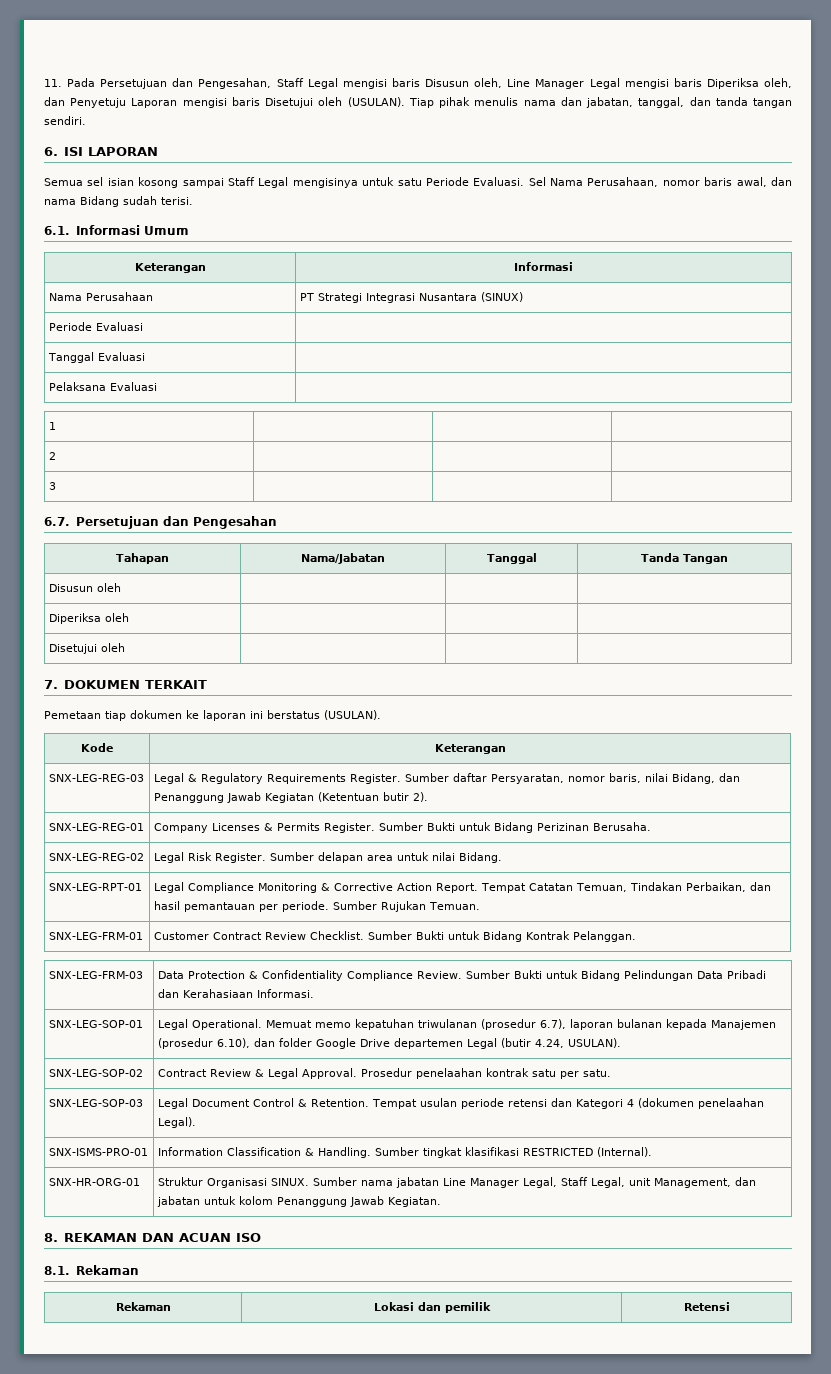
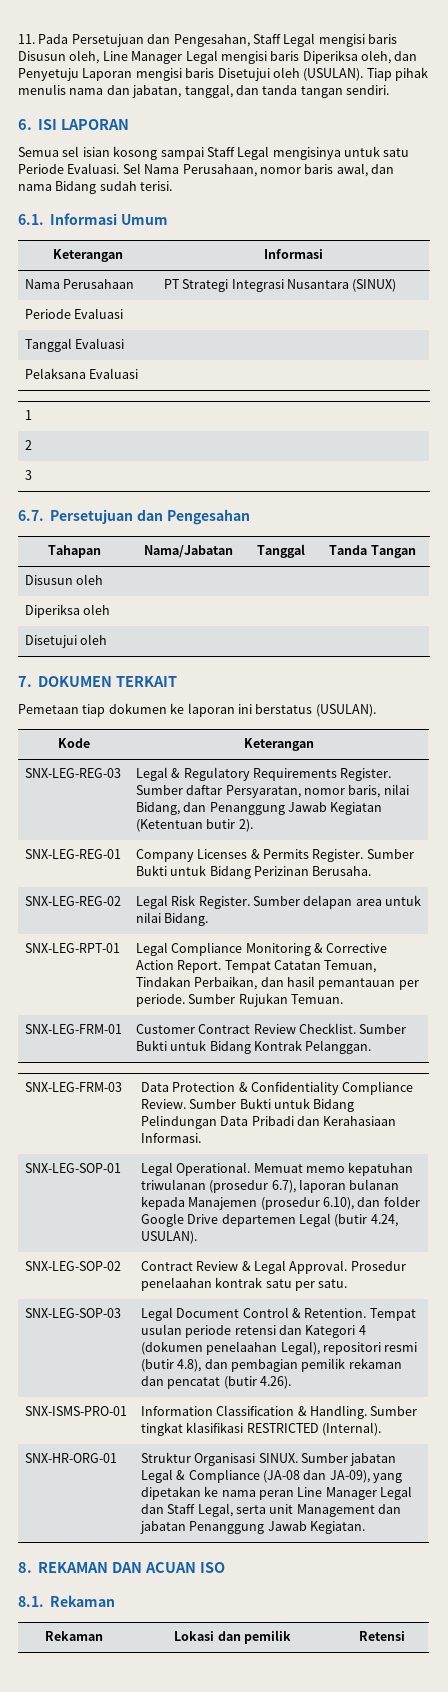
- SNX-LEG-SOP-03 | Legal Document Control & Retention. Tempat usulan periode retensi dan Kategori 4 (dokumen penelaahan Legal).
+ SNX-LEG-SOP-03 | Legal Document Control & Retention. Tempat usulan periode retensi dan Kategori 4 (dokumen penelaahan Legal), repositori resmi (butir 4.8), dan pembagian pemilik rekaman dan pencatat (butir 4.26).
- SNX-HR-ORG-01 | Struktur Organisasi SINUX. Sumber nama jabatan Line Manager Legal, Staff Legal, unit Management, dan jabatan untuk kolom Penanggung Jawab Kegiatan.
+ SNX-HR-ORG-01 | Struktur Organisasi SINUX. Sumber jabatan Legal & Compliance (JA-08 dan JA-09), yang dipetakan ke nama peran Line Manager Legal dan Staff Legal, serta unit Management dan jabatan Penanggung Jawab Kegiatan.

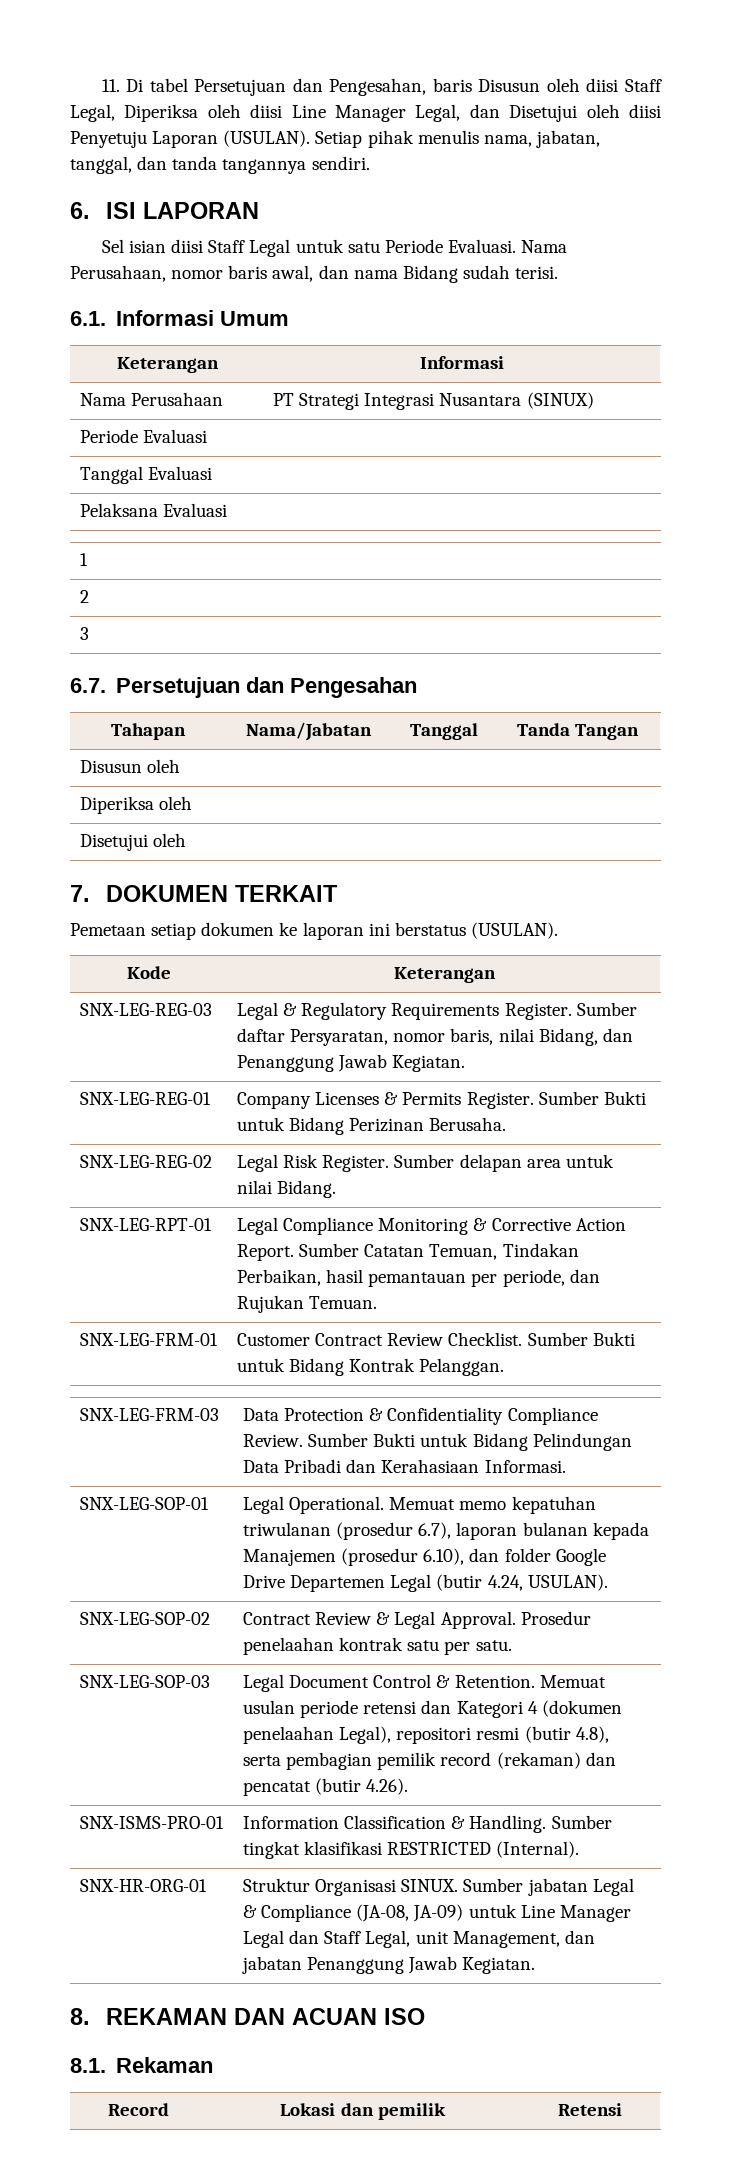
- 11. Pada Persetujuan dan Pengesahan, Staff Legal mengisi baris Disusun oleh, Line Manager Legal mengisi baris Diperiksa oleh, dan Penyetuju Laporan mengisi baris Disetujui oleh (USULAN). Tiap pihak menulis nama dan jabatan, tanggal, dan tanda tangan sendiri.
+ 11. Di tabel Persetujuan dan Pengesahan, baris Disusun oleh diisi Staff Legal, Diperiksa oleh diisi Line Manager Legal, dan Disetujui oleh diisi Penyetuju Laporan (USULAN). Setiap pihak menulis nama, jabatan, tanggal, dan tanda tangannya sendiri.
- Semua sel isian kosong sampai Staff Legal mengisinya untuk satu Periode Evaluasi.
+ Sel isian diisi Staff Legal untuk satu Periode Evaluasi.
- Sel Nama Perusahaan, nomor baris awal, dan nama Bidang sudah terisi.
+ Nama Perusahaan, nomor baris awal, dan nama Bidang sudah terisi.
- Pemetaan tiap dokumen ke laporan ini berstatus (USULAN).
+ Pemetaan setiap dokumen ke laporan ini berstatus (USULAN).
- SNX-LEG-REG-03 | Legal & Regulatory Requirements Register. Sumber daftar Persyaratan, nomor baris, nilai Bidang, dan Penanggung Jawab Kegiatan (Ketentuan butir 2).
+ SNX-LEG-REG-03 | Legal & Regulatory Requirements Register. Sumber daftar Persyaratan, nomor baris, nilai Bidang, dan Penanggung Jawab Kegiatan.
- SNX-LEG-RPT-01 | Legal Compliance Monitoring & Corrective Action Report. Tempat Catatan Temuan, Tindakan Perbaikan, dan hasil pemantauan per periode. Sumber Rujukan Temuan.
+ SNX-LEG-RPT-01 | Legal Compliance Monitoring & Corrective Action Report. Sumber Catatan Temuan, Tindakan Perbaikan, hasil pemantauan per periode, dan Rujukan Temuan.
- SNX-LEG-SOP-01 | Legal Operational. Memuat memo kepatuhan triwulanan (prosedur 6.7), laporan bulanan kepada Manajemen (prosedur 6.10), dan folder Google Drive departemen Legal (butir 4.24, USULAN).
+ SNX-LEG-SOP-01 | Legal Operational. Memuat memo kepatuhan triwulanan (prosedur 6.7), laporan bulanan kepada Manajemen (prosedur 6.10), dan folder Google Drive Departemen Legal (butir 4.24, USULAN).
- SNX-LEG-SOP-03 | Legal Document Control & Retention. Tempat usulan periode retensi dan Kategori 4 (dokumen penelaahan Legal), repositori resmi (butir 4.8), dan pembagian pemilik rekaman dan pencatat (butir 4.26).
+ SNX-LEG-SOP-03 | Legal Document Control & Retention. Memuat usulan periode retensi dan Kategori 4 (dokumen penelaahan Legal), repositori resmi (butir 4.8), serta pembagian pemilik record (rekaman) dan pencatat (butir 4.26).
- SNX-HR-ORG-01 | Struktur Organisasi SINUX. Sumber jabatan Legal & Compliance (JA-08 dan JA-09), yang dipetakan ke nama peran Line Manager Legal dan Staff Legal, serta unit Management dan jabatan Penanggung Jawab Kegiatan.
+ SNX-HR-ORG-01 | Struktur Organisasi SINUX. Sumber jabatan Legal & Compliance (JA-08, JA-09) untuk Line Manager Legal dan Staff Legal, unit Management, dan jabatan Penanggung Jawab Kegiatan.
- Rekaman | Lokasi dan pemilik | Retensi
+ Record | Lokasi dan pemilik | Retensi

